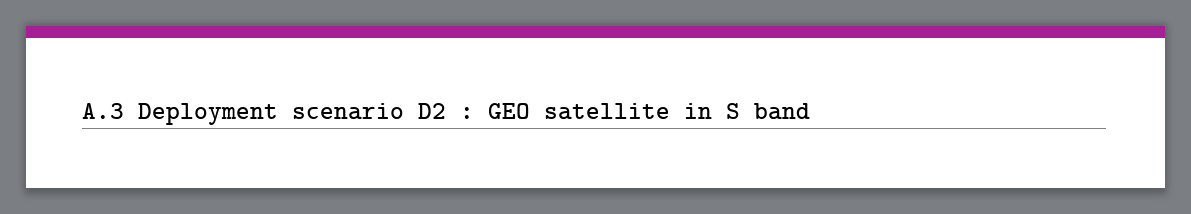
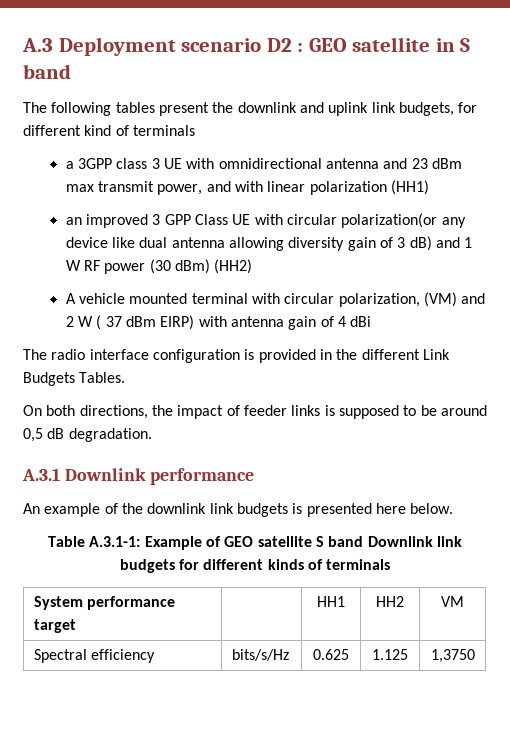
+ The following tables present the downlink and uplink link budgets, for different kind of terminals
+ a 3GPP class 3 UE with omnidirectional antenna and 23 dBm max transmit power, and with linear polarization (HH1)
+ an improved 3 GPP Class UE with circular polarization(or any device like dual antenna allowing diversity gain of 3 dB) and 1 W RF power (30 dBm) (HH2)
+ A vehicle mounted terminal with circular polarization, (VM) and 2 W ( 37 dBm EIRP) with antenna gain of 4 dBi
+ The radio interface configuration is provided in the different Link Budgets Tables.
+ On both directions, the impact of feeder links is supposed to be around 0,5 dB degradation.
+ A.3.1 Downlink performance
+ An example of the downlink link budgets is presented here below.
+ Table A.3.1-1: Example of GEO satellite S band Downlink link budgets for different kinds of terminals
+ System performance target | | HH1 | HH2 | VM
+ Spectral efficiency | bits/s/Hz | 0.625 | 1.125 | 1,3750

